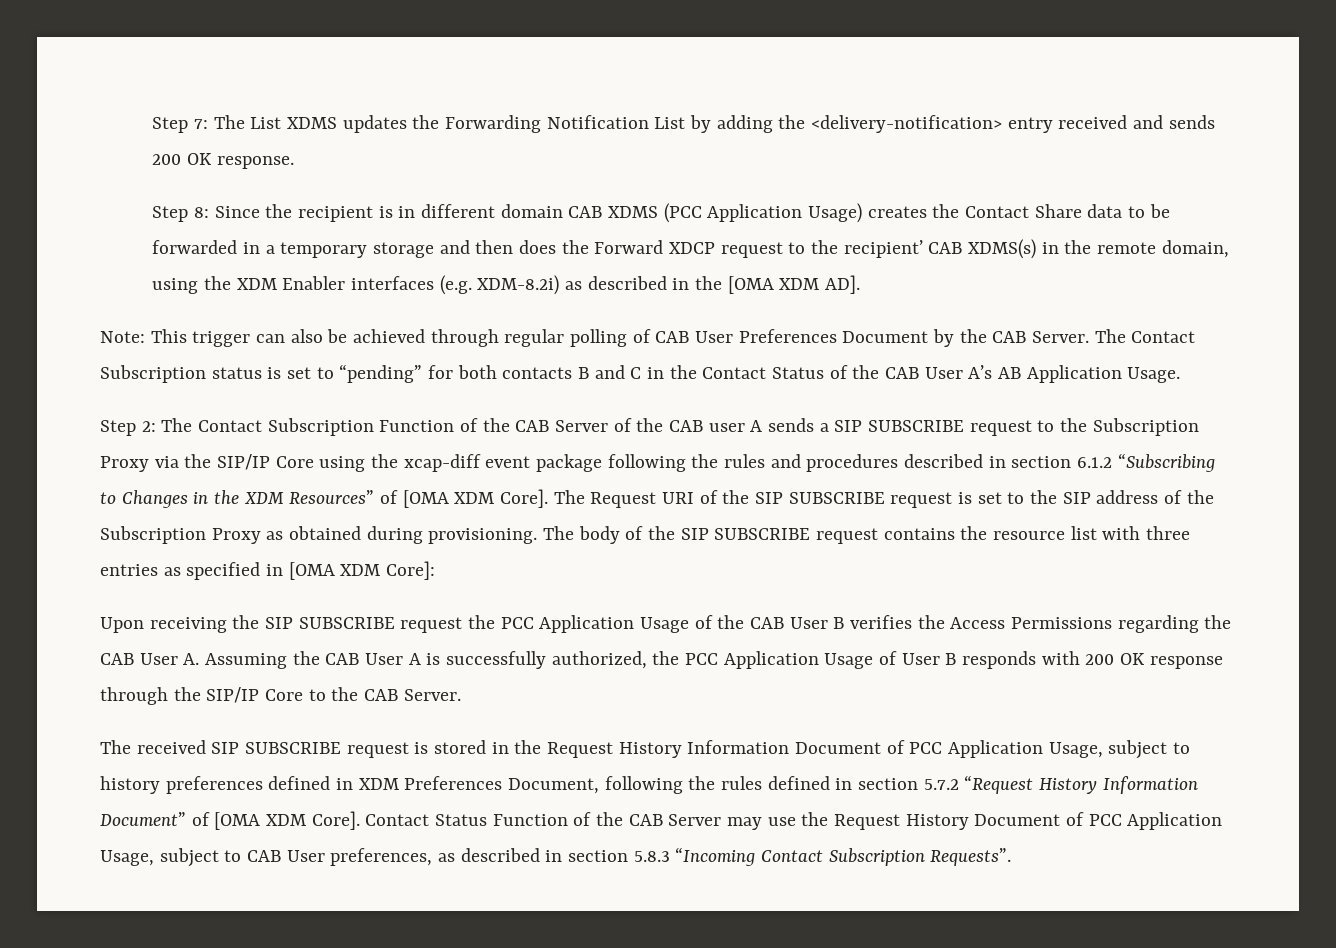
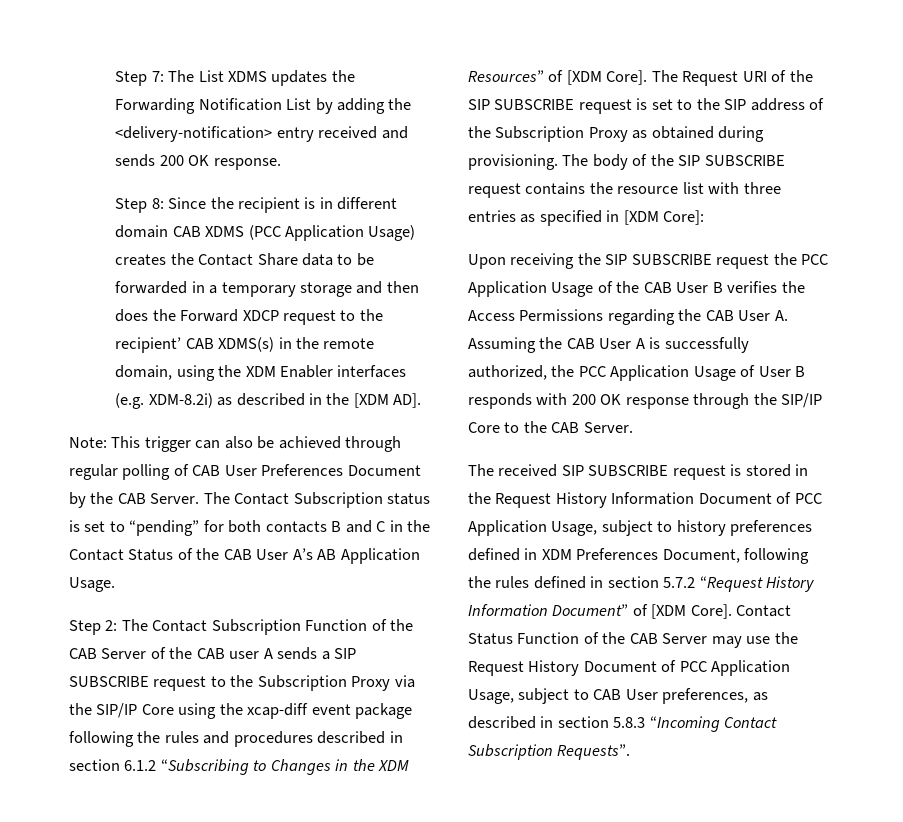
- Step 8: Since the recipient is in different domain CAB XDMS (PCC Application Usage) creates the Contact Share data to be forwarded in a temporary storage and then does the Forward XDCP request to the recipient’ CAB XDMS(s) in the remote domain, using the XDM Enabler interfaces (e.g. XDM-8.2i) as described in the [OMA XDM AD].
+ Step 8: Since the recipient is in different domain CAB XDMS (PCC Application Usage) creates the Contact Share data to be forwarded in a temporary storage and then does the Forward XDCP request to the recipient’ CAB XDMS(s) in the remote domain, using the XDM Enabler interfaces (e.g. XDM-8.2i) as described in the [XDM AD].
- Step 2: The Contact Subscription Function of the CAB Server of the CAB user A sends a SIP SUBSCRIBE request to the Subscription Proxy via the SIP/IP Core using the xcap-diff event package following the rules and procedures described in section 6.1.2 “Subscribing to Changes in the XDM Resources” of [OMA XDM Core].
+ Step 2: The Contact Subscription Function of the CAB Server of the CAB user A sends a SIP SUBSCRIBE request to the Subscription Proxy via the SIP/IP Core using the xcap-diff event package following the rules and procedures described in section 6.1.2 “Subscribing to Changes in the XDM Resources” of [XDM Core].
- The body of the SIP SUBSCRIBE request contains the resource list with three entries as specified in [OMA XDM Core]:
+ The body of the SIP SUBSCRIBE request contains the resource list with three entries as specified in [XDM Core]:
- The received SIP SUBSCRIBE request is stored in the Request History Information Document of PCC Application Usage, subject to history preferences defined in XDM Preferences Document, following the rules defined in section 5.7.2 “Request History Information Document” of [OMA XDM Core].
+ The received SIP SUBSCRIBE request is stored in the Request History Information Document of PCC Application Usage, subject to history preferences defined in XDM Preferences Document, following the rules defined in section 5.7.2 “Request History Information Document” of [XDM Core].

